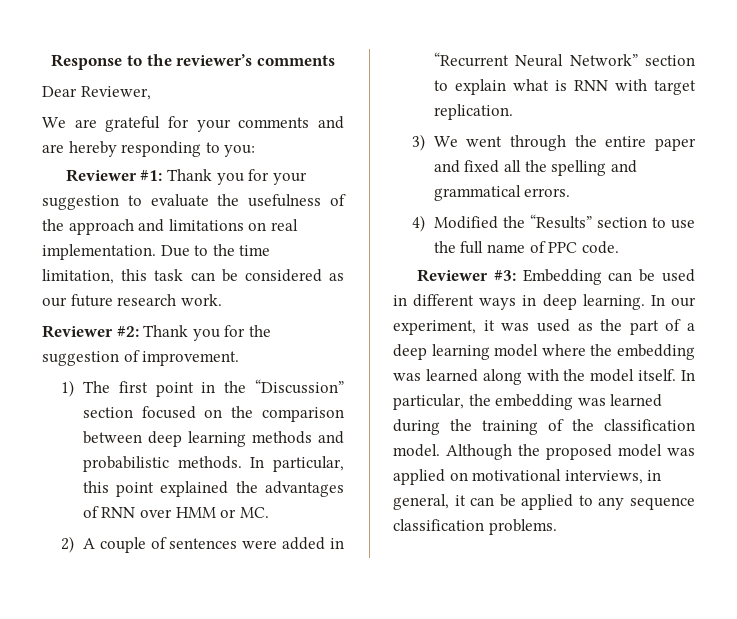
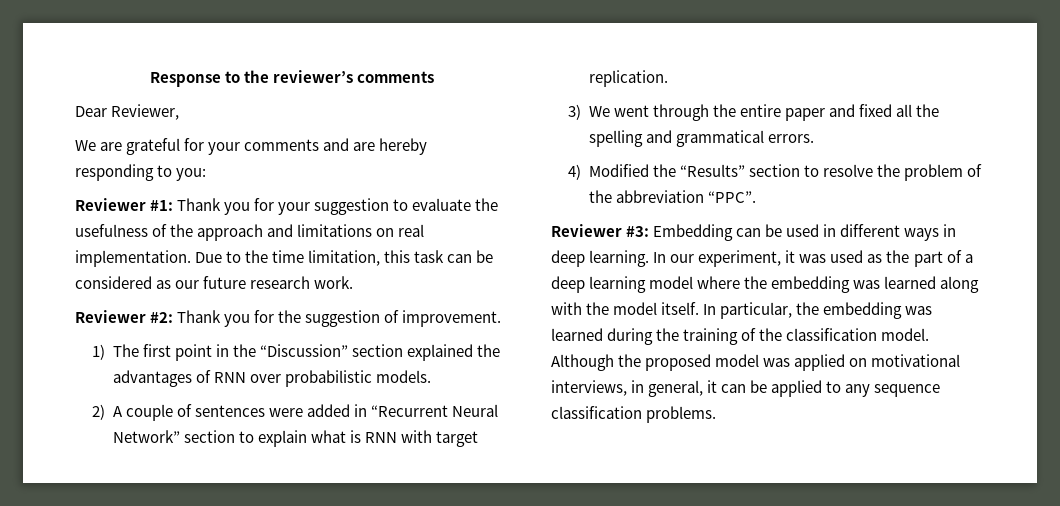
- 1) The first point in the “Discussion” section focused on the comparison between deep learning methods and probabilistic methods. In particular, this point explained the advantages of RNN over HMM or MC.
+ 1) The first point in the “Discussion” section explained the advantages of RNN over probabilistic models.
- 4) Modified the “Results” section to use the full name of PPC code.
+ 4) Modified the “Results” section to resolve the problem of the abbreviation “PPC”.

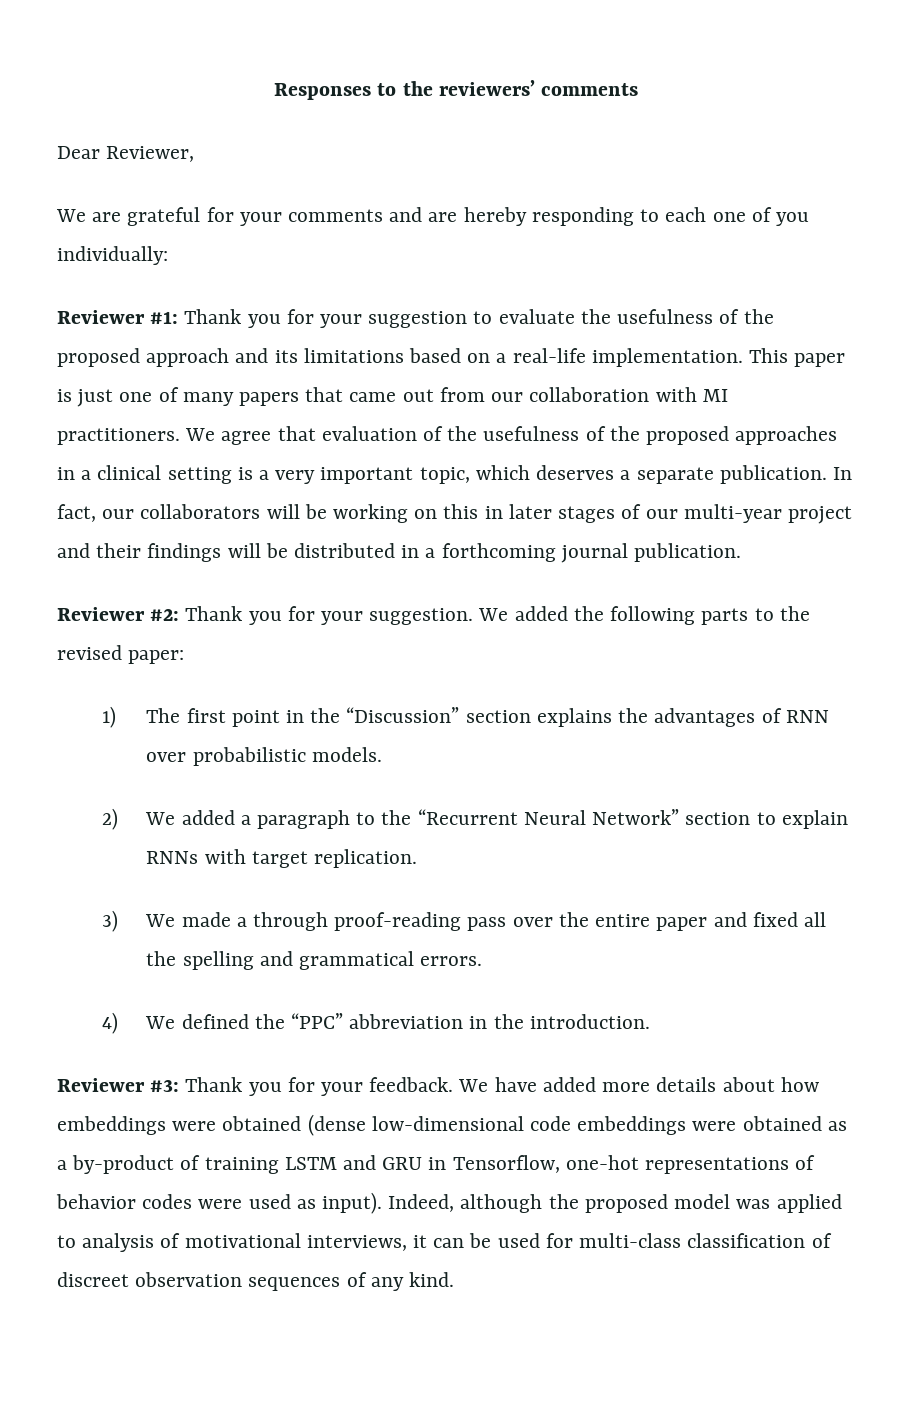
- Response to the reviewer’s comments
+ Responses to the reviewers’ comments
- We are grateful for your comments and are hereby responding to you:
+ We are grateful for your comments and are hereby responding to each one of you individually:
- Reviewer #1: Thank you for your suggestion to evaluate the usefulness of the approach and limitations on real implementation. Due to the time limitation, this task can be considered as our future research work.
+ Reviewer #1: Thank you for your suggestion to evaluate the usefulness of the proposed approach and its limitations based on a real-life implementation. This paper is just one of many papers that came out from our collaboration with MI practitioners. We agree that evaluation of the usefulness of the proposed approaches in a clinical setting is a very important topic, which deserves a separate publication. In fact, our collaborators will be working on this in later stages of our multi-year project and their findings will be distributed in a forthcoming journal publication.
- Reviewer #2: Thank you for the suggestion of improvement.
+ Reviewer #2: Thank you for your suggestion. We added the following parts to the revised paper:
- 1) The first point in the “Discussion” section explained the advantages of RNN over probabilistic models.
+ 1) The first point in the “Discussion” section explains the advantages of RNN over probabilistic models.
- 2) A couple of sentences were added in “Recurrent Neural Network” section to explain what is RNN with target replication.
+ 2) We added a paragraph to the “Recurrent Neural Network” section to explain RNNs with target replication.
- 3) We went through the entire paper and fixed all the spelling and grammatical errors.
+ 3) We made a through proof-reading pass over the entire paper and fixed all the spelling and grammatical errors.
- 4) Modified the “Results” section to resolve the problem of the abbreviation “PPC”.
- Reviewer #3: Embedding can be used in different ways in deep learning. In our experiment, it was used as the part of a deep learning model where the embedding was learned along with the model itself. In particular, the embedding was learned during the training of the classification model. Although the proposed model was applied on motivational interviews, in general, it can be applied to any sequence classification problems.
+ 4) We defined the “PPC” abbreviation in the introduction.
+ Reviewer #3: Thank you for your feedback. We have added more details about how embeddings were obtained (dense low-dimensional code embeddings were obtained as a by-product of training LSTM and GRU in Tensorflow, one-hot representations of behavior codes were used as input). Indeed, although the proposed model was applied to analysis of motivational interviews, it can be used for multi-class classification of discreet observation sequences of any kind.

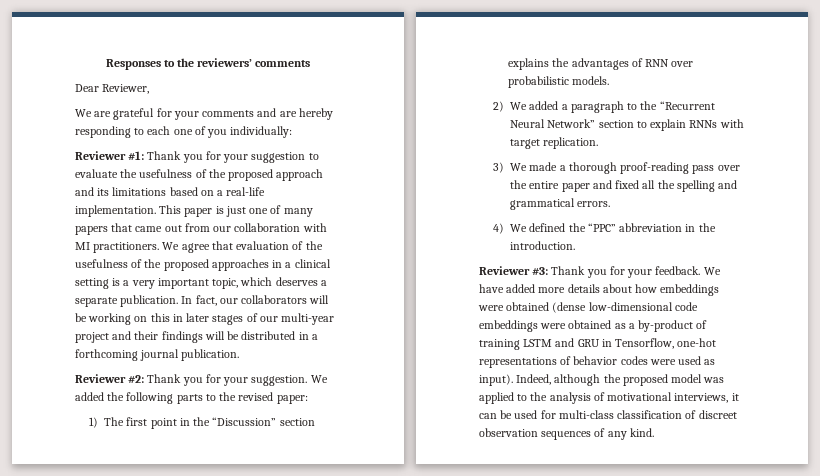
- 3) We made a through proof-reading pass over the entire paper and fixed all the spelling and grammatical errors.
+ 3) We made a thorough proof-reading pass over the entire paper and fixed all the spelling and grammatical errors.
- Indeed, although the proposed model was applied to analysis of motivational interviews, it can be used for multi-class classification of discreet observation sequences of any kind.
+ Indeed, although the proposed model was applied to the analysis of motivational interviews, it can be used for multi-class classification of discreet observation sequences of any kind.

